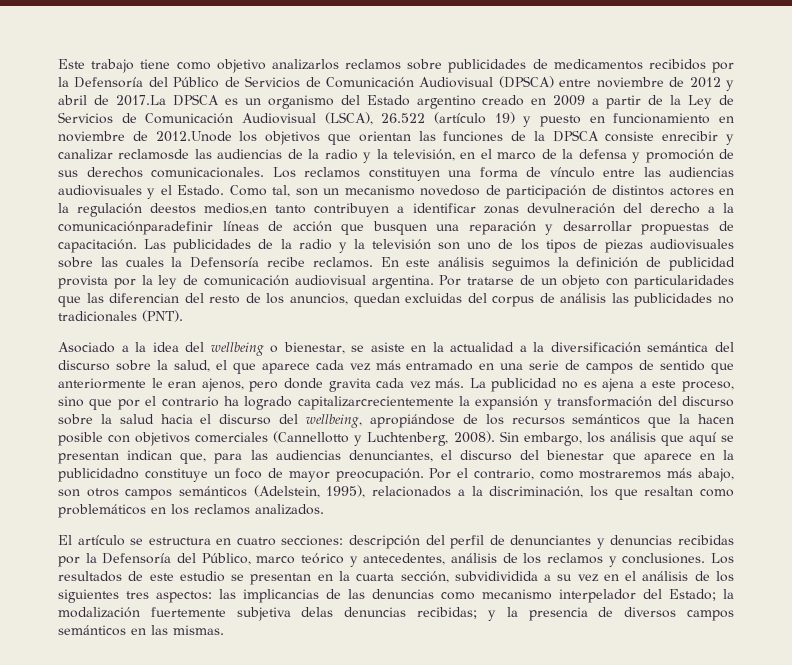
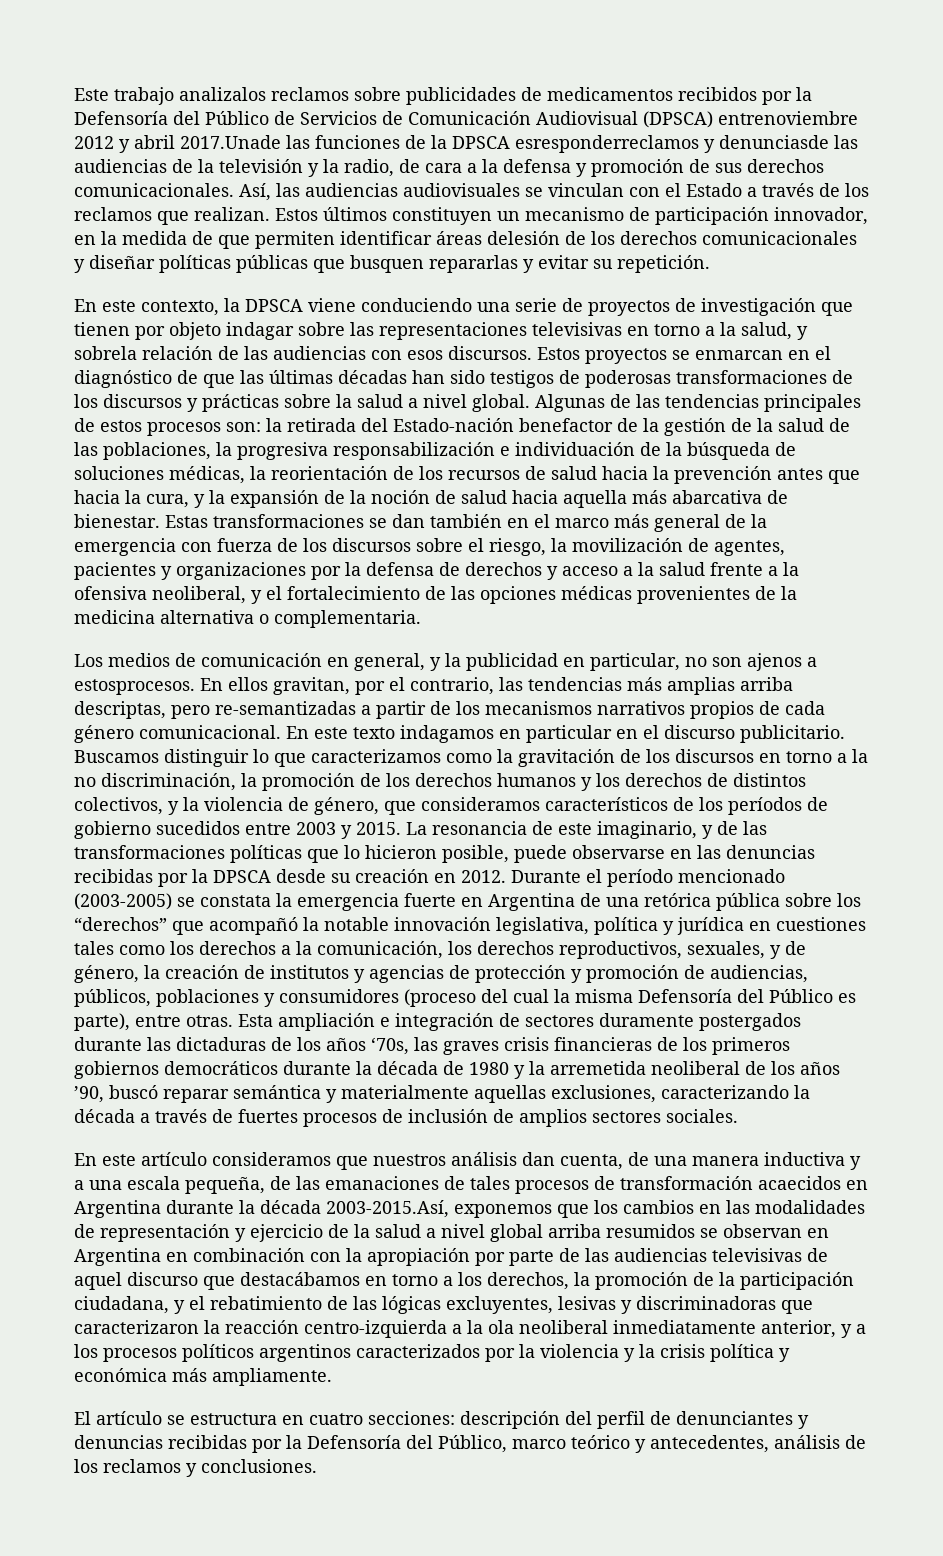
- Este trabajo tiene como objetivo analizarlos reclamos sobre publicidades de medicamentos recibidos por la Defensoría del Público de Servicios de Comunicación Audiovisual (DPSCA) entre noviembre de 2012 y abril de 2017.La DPSCA es un organismo del Estado argentino creado en 2009 a partir de la Ley de Servicios de Comunicación Audiovisual (LSCA), 26.522 (artículo 19) y puesto en funcionamiento en noviembre de 2012.Unode los objetivos que orientan las funciones de la DPSCA consiste enrecibir y canalizar reclamosde las audiencias de la radio y la televisión, en el marco de la defensa y promoción de sus derechos comunicacionales.
+ Este trabajo analizalos reclamos sobre publicidades de medicamentos recibidos por la Defensoría del Público de Servicios de Comunicación Audiovisual (DPSCA) entrenoviembre 2012 y abril 2017.Unade las funciones de la DPSCA esresponderreclamos y denunciasde las audiencias de la televisión y la radio, de cara a la defensa y promoción de sus derechos comunicacionales.
- Los reclamos constituyen una forma de vínculo entre las audiencias audiovisuales y el Estado. Como tal, son un mecanismo novedoso de participación de distintos actores en la regulación deestos medios,en tanto contribuyen a identificar zonas devulneración del derecho a la comunicaciónparadefinir líneas de acción que busquen una reparación y desarrollar propuestas de capacitación. Las publicidades de la radio y la televisión son uno de los tipos de piezas audiovisuales sobre las cuales la Defensoría recibe reclamos. En este análisis seguimos la definición de publicidad provista por la ley de comunicación audiovisual argentina. Por tratarse de un objeto con particularidades que las diferencian del resto de los anuncios, quedan excluidas del corpus de análisis las publicidades no tradicionales (PNT).
- Asociado a la idea del wellbeing o bienestar, se asiste en la actualidad a la diversificación semántica del discurso sobre la salud, el que aparece cada vez más entramado en una serie de campos de sentido que anteriormente le eran ajenos, pero donde gravita cada vez más. La publicidad no es ajena a este proceso, sino que por el contrario ha logrado capitalizarcrecientemente la expansión y transformación del discurso sobre la salud hacia el discurso del wellbeing, apropiándose de los recursos semánticos que la hacen posible con objetivos comerciales (Cannellotto y Luchtenberg, 2008). Sin embargo, los análisis que aquí se presentan indican que, para las audiencias denunciantes, el discurso del bienestar que aparece en la publicidadno constituye un foco de mayor preocupación. Por el contrario, como mostraremos más abajo, son otros campos semánticos (Adelstein, 1995), relacionados a la discriminación, los que resaltan como problemáticos en los reclamos analizados.
+ Así, las audiencias audiovisuales se vinculan con el Estado a través de los reclamos que realizan. Estos últimos constituyen un mecanismo de participación innovador, en la medida de que permiten identificar áreas delesión de los derechos comunicacionales y diseñar políticas públicas que busquen repararlas y evitar su repetición.
+ En este contexto, la DPSCA viene conduciendo una serie de proyectos de investigación que tienen por objeto indagar sobre las representaciones televisivas en torno a la salud, y sobrela relación de las audiencias con esos discursos. Estos proyectos se enmarcan en el diagnóstico de que las últimas décadas han sido testigos de poderosas transformaciones de los discursos y prácticas sobre la salud a nivel global. Algunas de las tendencias principales de estos procesos son: la retirada del Estado-nación benefactor de la gestión de la salud de las poblaciones, la progresiva responsabilización e individuación de la búsqueda de soluciones médicas, la reorientación de los recursos de salud hacia la prevención antes que hacia la cura, y la expansión de la noción de salud hacia aquella más abarcativa de bienestar. Estas transformaciones se dan también en el marco más general de la emergencia con fuerza de los discursos sobre el riesgo, la movilización de agentes, pacientes y organizaciones por la defensa de derechos y acceso a la salud frente a la ofensiva neoliberal, y el fortalecimiento de las opciones médicas provenientes de la medicina alternativa o complementaria.
+ Los medios de comunicación en general, y la publicidad en particular, no son ajenos a estosprocesos. En ellos gravitan, por el contrario, las tendencias más amplias arriba descriptas, pero re-semantizadas a partir de los mecanismos narrativos propios de cada género comunicacional. En este texto indagamos en particular en el discurso publicitario. Buscamos distinguir lo que caracterizamos como la gravitación de los discursos en torno a la no discriminación, la promoción de los derechos humanos y los derechos de distintos colectivos, y la violencia de género, que consideramos característicos de los períodos de gobierno sucedidos entre 2003 y 2015. La resonancia de este imaginario, y de las transformaciones políticas que lo hicieron posible, puede observarse en las denuncias recibidas por la DPSCA desde su creación en 2012. Durante el período mencionado (2003-2005) se constata la emergencia fuerte en Argentina de una retórica pública sobre los “derechos” que acompañó la notable innovación legislativa, política y jurídica en cuestiones tales como los derechos a la comunicación, los derechos reproductivos, sexuales, y de género, la creación de institutos y agencias de protección y promoción de audiencias, públicos, poblaciones y consumidores (proceso del cual la misma Defensoría del Público es parte), entre otras. Esta ampliación e integración de sectores duramente postergados durante las dictaduras de los años ‘70s, las graves crisis financieras de los primeros gobiernos democráticos durante la década de 1980 y la arremetida neoliberal de los años ’90, buscó reparar semántica y materialmente aquellas exclusiones, caracterizando la década a través de fuertes procesos de inclusión de amplios sectores sociales.
+ En este artículo consideramos que nuestros análisis dan cuenta, de una manera inductiva y a una escala pequeña, de las emanaciones de tales procesos de transformación acaecidos en Argentina durante la década 2003-2015.Así, exponemos que los cambios en las modalidades de representación y ejercicio de la salud a nivel global arriba resumidos se observan en Argentina en combinación con la apropiación por parte de las audiencias televisivas de aquel discurso que destacábamos en torno a los derechos, la promoción de la participación ciudadana, y el rebatimiento de las lógicas excluyentes, lesivas y discriminadoras que caracterizaron la reacción centro-izquierda a la ola neoliberal inmediatamente anterior, y a los procesos políticos argentinos caracterizados por la violencia y la crisis política y económica más ampliamente.
- Los resultados de este estudio se presentan en la cuarta sección, subvidividida a su vez en el análisis de los siguientes tres aspectos: las implicancias de las denuncias como mecanismo interpelador del Estado; la modalización fuertemente subjetiva delas denuncias recibidas; y la presencia de diversos campos semánticos en las mismas.

